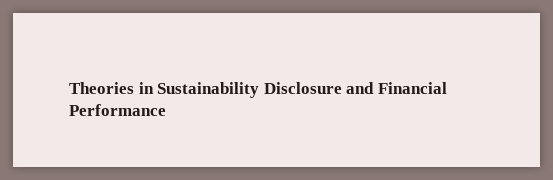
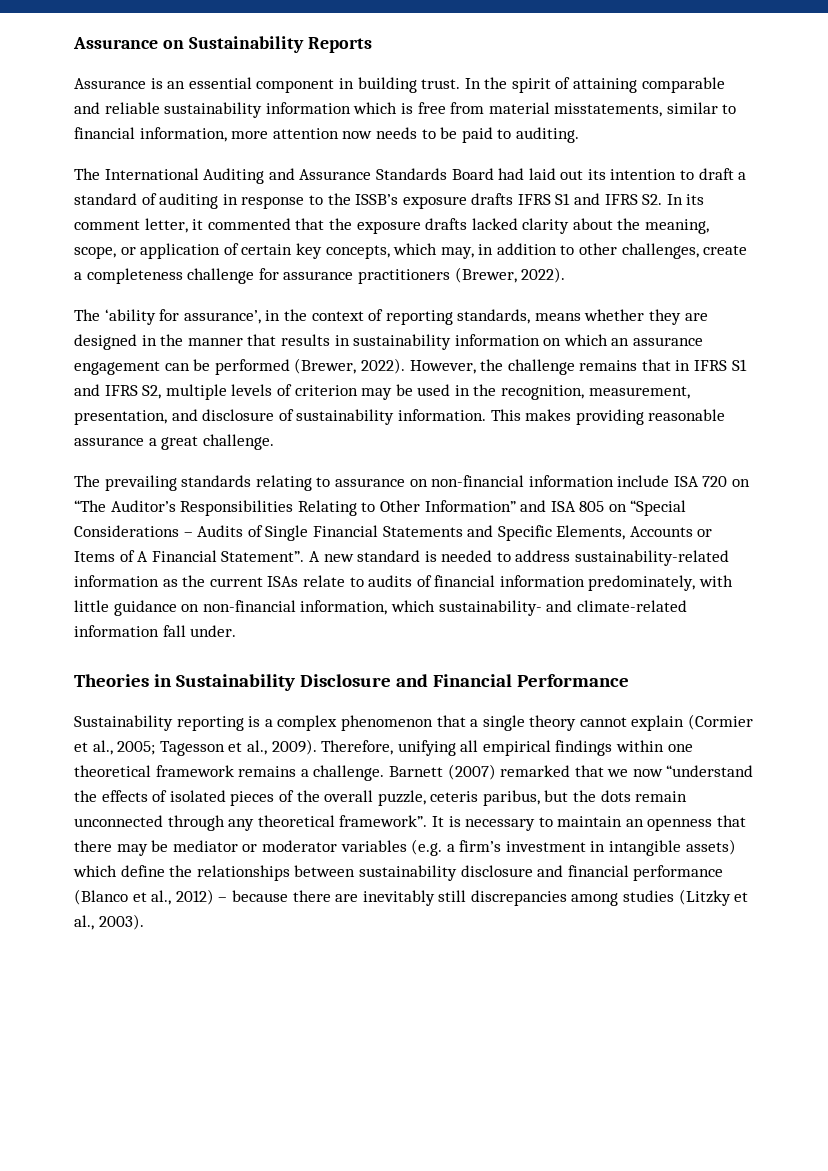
+ Assurance on Sustainability Reports
+ Assurance is an essential component in building trust. In the spirit of attaining comparable and reliable sustainability information which is free from material misstatements, similar to financial information, more attention now needs to be paid to auditing.
+ The International Auditing and Assurance Standards Board had laid out its intention to draft a standard of auditing in response to the ISSB’s exposure drafts IFRS S1 and IFRS S2. In its comment letter, it commented that the exposure drafts lacked clarity about the meaning, scope, or application of certain key concepts, which may, in addition to other challenges, create a completeness challenge for assurance practitioners (Brewer, 2022).
+ The ‘ability for assurance’, in the context of reporting standards, means whether they are designed in the manner that results in sustainability information on which an assurance engagement can be performed (Brewer, 2022). However, the challenge remains that in IFRS S1 and IFRS S2, multiple levels of criterion may be used in the recognition, measurement, presentation, and disclosure of sustainability information. This makes providing reasonable assurance a great challenge.
+ The prevailing standards relating to assurance on non-financial information include ISA 720 on “The Auditor’s Responsibilities Relating to Other Information” and ISA 805 on “Special Considerations – Audits of Single Financial Statements and Specific Elements, Accounts or Items of A Financial Statement”. A new standard is needed to address sustainability-related information as the current ISAs relate to audits of financial information predominately, with little guidance on non-financial information, which sustainability- and climate-related information fall under.
+ Sustainability reporting is a complex phenomenon that a single theory cannot explain (Cormier et al., 2005; Tagesson et al., 2009). Therefore, unifying all empirical findings within one theoretical framework remains a challenge. Barnett (2007) remarked that we now “understand the effects of isolated pieces of the overall puzzle, ceteris paribus, but the dots remain unconnected through any theoretical framework”. It is necessary to maintain an openness that there may be mediator or moderator variables (e.g. a firm’s investment in intangible assets) which define the relationships between sustainability disclosure and financial performance (Blanco et al., 2012) – because there are inevitably still discrepancies among studies (Litzky et al., 2003).

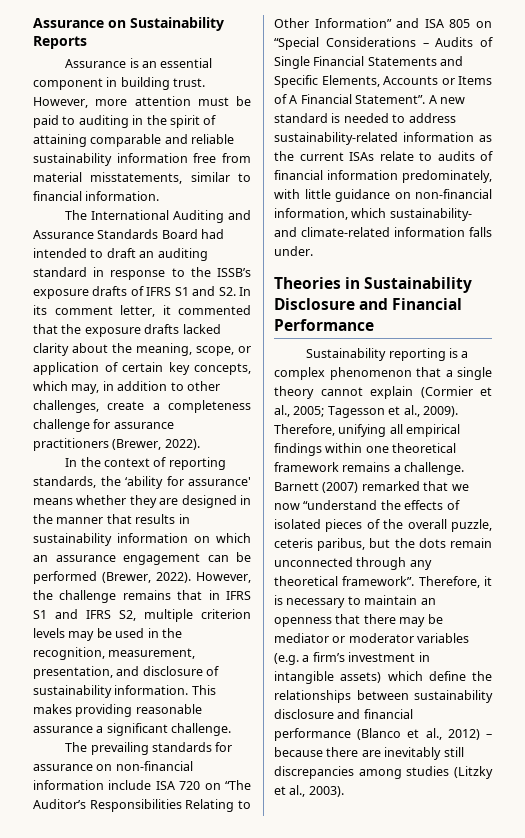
- In the spirit of attaining comparable and reliable sustainability information which is free from material misstatements, similar to financial information, more attention now needs to be paid to auditing.
+ However, more attention must be paid to auditing in the spirit of attaining comparable and reliable sustainability information free from material misstatements, similar to financial information.
- The International Auditing and Assurance Standards Board had laid out its intention to draft a standard of auditing in response to the ISSB’s exposure drafts IFRS S1 and IFRS S2. In its comment letter, it commented that the exposure drafts lacked clarity about the meaning, scope, or application of certain key concepts, which may, in addition to other challenges, create a completeness challenge for assurance practitioners (Brewer, 2022).
+ The International Auditing and Assurance Standards Board had intended to draft an auditing standard in response to the ISSB’s exposure drafts of IFRS S1 and S2. In its comment letter, it commented that the exposure drafts lacked clarity about the meaning, scope, or application of certain key concepts, which may, in addition to other challenges, create a completeness challenge for assurance practitioners (Brewer, 2022).
- The ‘ability for assurance’, in the context of reporting standards, means whether they are designed in the manner that results in sustainability information on which an assurance engagement can be performed (Brewer, 2022).
+ In the context of reporting standards, the ‘ability for assurance' means whether they are designed in the manner that results in sustainability information on which an assurance engagement can be performed (Brewer, 2022).
- However, the challenge remains that in IFRS S1 and IFRS S2, multiple levels of criterion may be used in the recognition, measurement, presentation, and disclosure of sustainability information.
+ However, the challenge remains that in IFRS S1 and IFRS S2, multiple criterion levels may be used in the recognition, measurement, presentation, and disclosure of sustainability information.
- This makes providing reasonable assurance a great challenge.
+ This makes providing reasonable assurance a significant challenge.
- The prevailing standards relating to assurance on non-financial information include ISA 720 on “The Auditor’s Responsibilities Relating to Other Information” and ISA 805 on “Special Considerations – Audits of Single Financial Statements and Specific Elements, Accounts or Items of A Financial Statement”.
+ The prevailing standards for assurance on non-financial information include ISA 720 on “The Auditor’s Responsibilities Relating to Other Information” and ISA 805 on “Special Considerations – Audits of Single Financial Statements and Specific Elements, Accounts or Items of A Financial Statement”.
- A new standard is needed to address sustainability-related information as the current ISAs relate to audits of financial information predominately, with little guidance on non-financial information, which sustainability- and climate-related information fall under.
+ A new standard is needed to address sustainability-related information as the current ISAs relate to audits of financial information predominately, with little guidance on non-financial information, which sustainability- and climate-related information falls under.
- It is necessary to maintain an openness that there may be mediator or moderator variables (e.g. a firm’s investment in intangible assets) which define the relationships between sustainability disclosure and financial performance (Blanco et al., 2012) – because there are inevitably still discrepancies among studies (Litzky et al., 2003).
+ Therefore, it is necessary to maintain an openness that there may be mediator or moderator variables (e.g. a firm’s investment in intangible assets) which define the relationships between sustainability disclosure and financial performance (Blanco et al., 2012) – because there are inevitably still discrepancies among studies (Litzky et al., 2003).

